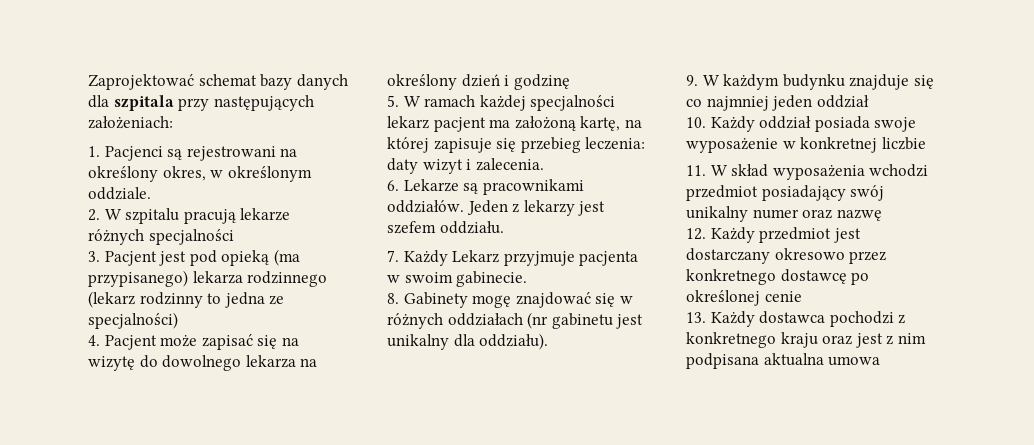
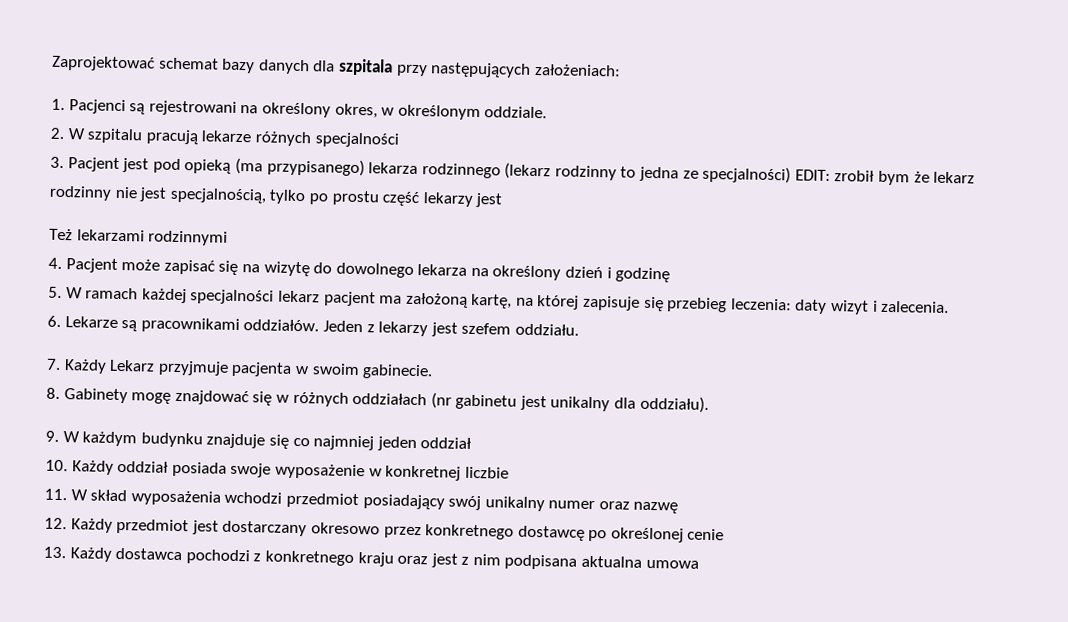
- 3. Pacjent jest pod opieką (ma przypisanego) lekarza rodzinnego (lekarz rodzinny to jedna ze specjalności)
+ 3. Pacjent jest pod opieką (ma przypisanego) lekarza rodzinnego (lekarz rodzinny to jedna ze specjalności) EDIT: zrobił bym że lekarz rodzinny nie jest specjalnością, tylko po prostu część lekarzy jest
+ Też lekarzami rodzinnymi

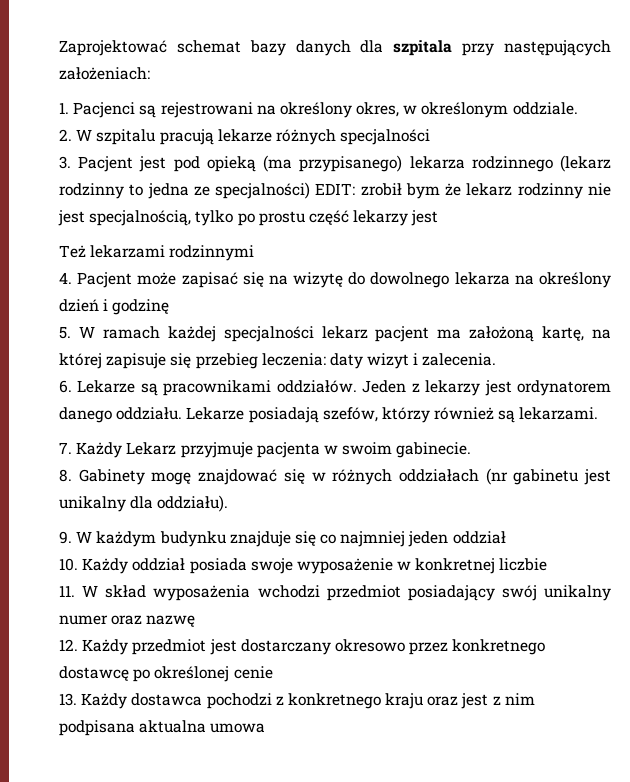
- Jeden z lekarzy jest szefem oddziału.
+ Jeden z lekarzy jest ordynatorem danego oddziału. Lekarze posiadają szefów, którzy również są lekarzami.

